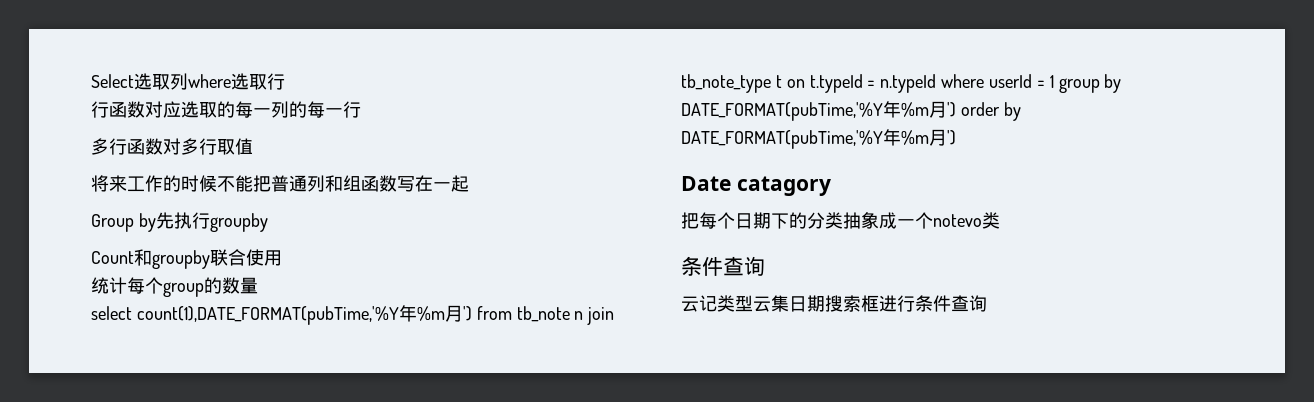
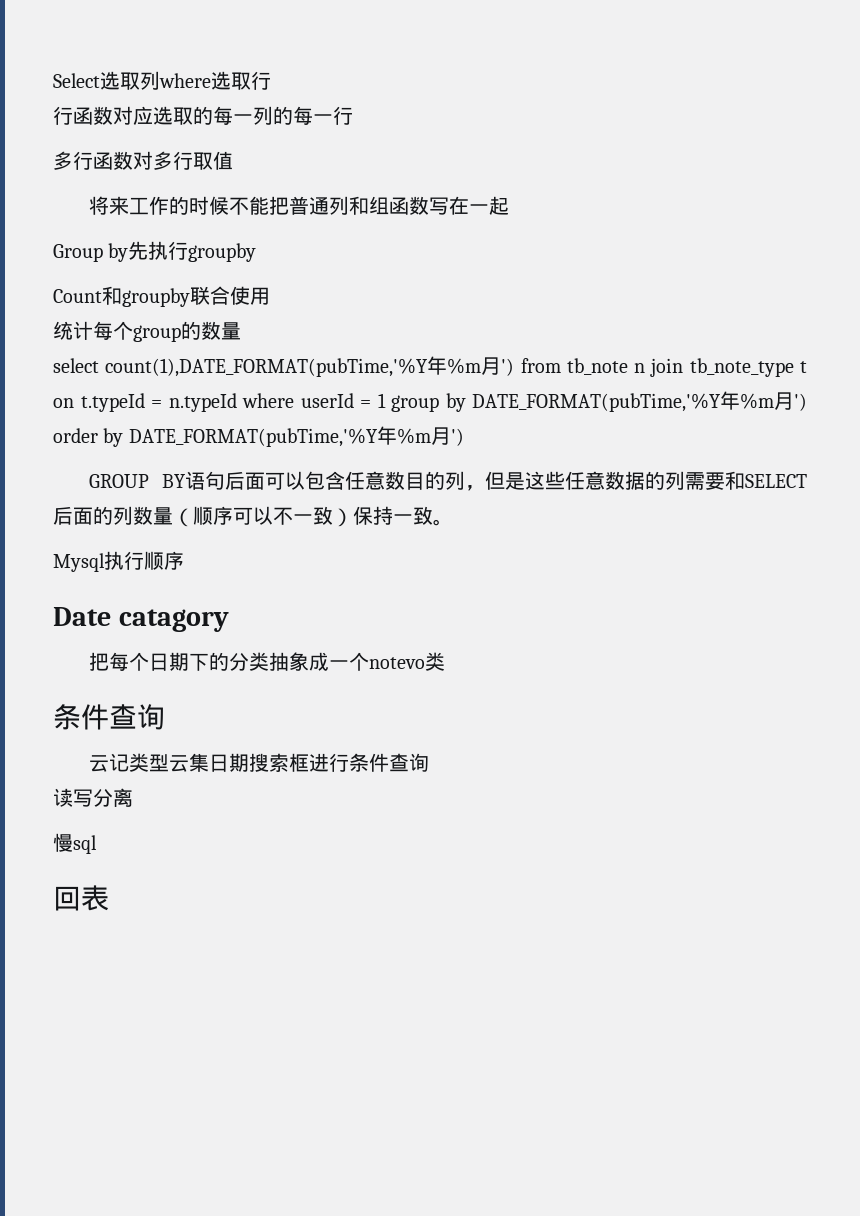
+ GROUP BY语句后面可以包含任意数目的列，但是这些任意数据的列需要和SELECT后面的列数量（顺序可以不一致）保持一致。
+ Mysql执行顺序
+ 读写分离
+ 慢sql
+ 回表

